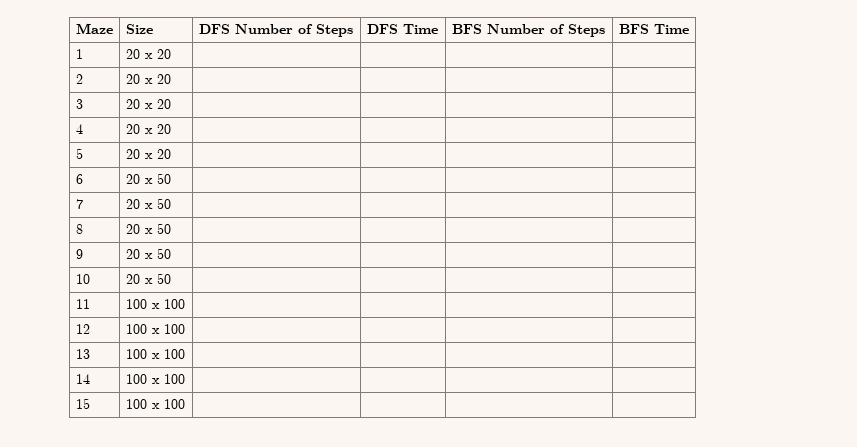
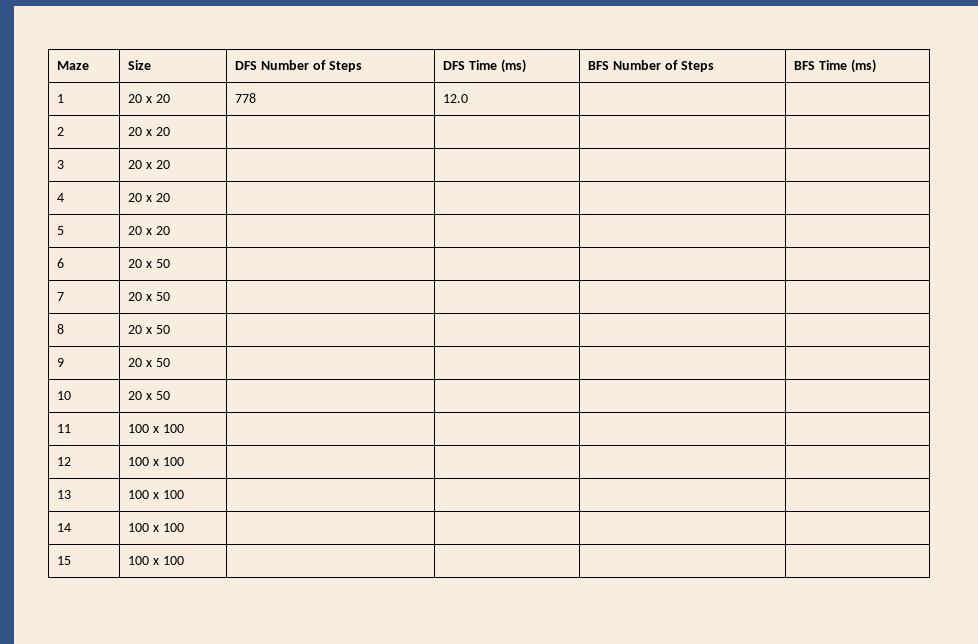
- Maze | Size | DFS Number of Steps | DFS Time | BFS Number of Steps | BFS Time
+ Maze | Size | DFS Number of Steps | DFS Time (ms) | BFS Number of Steps | BFS Time (ms)
- 1 | 20 x 20 | | | |
+ 1 | 20 x 20 | 778 | 12.0 | |

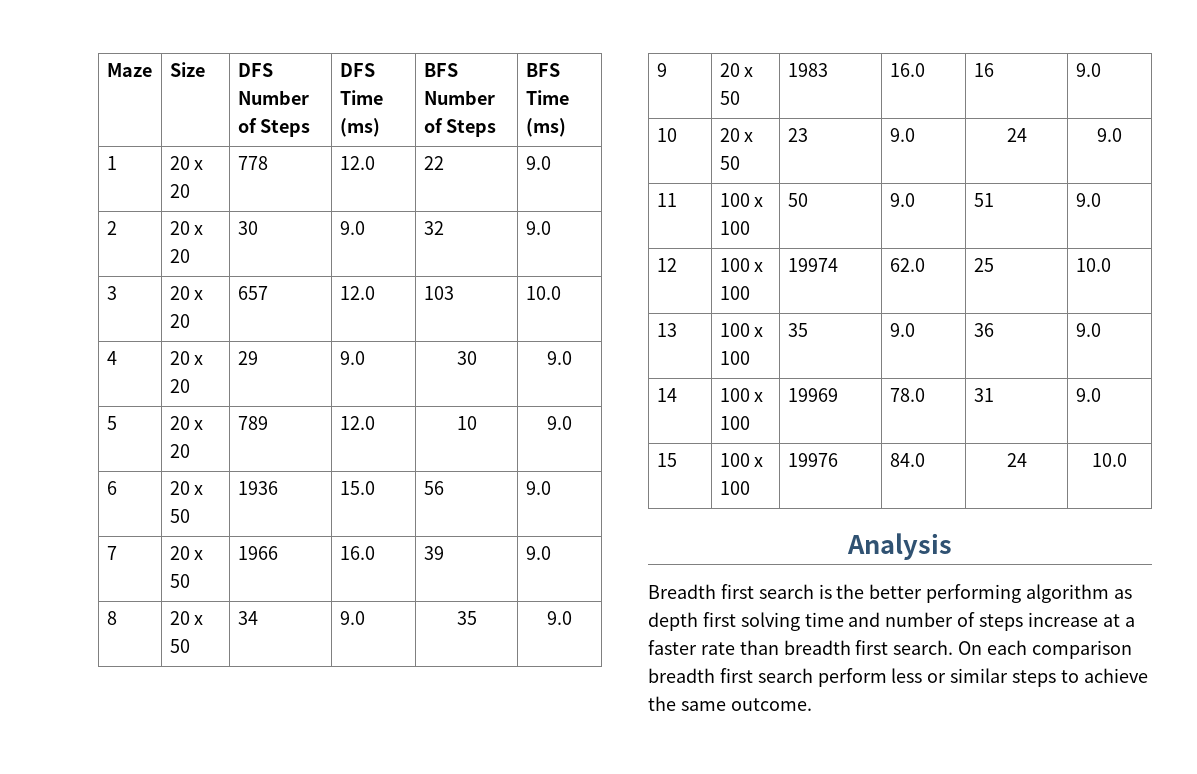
- 1 | 20 x 20 | 778 | 12.0 | |
+ 1 | 20 x 20 | 778 | 12.0 | 22 | 9.0
- 2 | 20 x 20 | | | |
+ 2 | 20 x 20 | 30 | 9.0 | 32 | 9.0
- 3 | 20 x 20 | | | |
+ 3 | 20 x 20 | 657 | 12.0 | 103 | 10.0
- 4 | 20 x 20 | | | |
+ 4 | 20 x 20 | 29 | 9.0 | 30 | 9.0
- 5 | 20 x 20 | | | |
+ 5 | 20 x 20 | 789 | 12.0 | 10 | 9.0
- 6 | 20 x 50 | | | |
+ 6 | 20 x 50 | 1936 | 15.0 | 56 | 9.0
- 7 | 20 x 50 | | | |
+ 7 | 20 x 50 | 1966 | 16.0 | 39 | 9.0
- 8 | 20 x 50 | | | |
+ 8 | 20 x 50 | 34 | 9.0 | 35 | 9.0
- 9 | 20 x 50 | | | |
+ 9 | 20 x 50 | 1983 | 16.0 | 16 | 9.0
- 10 | 20 x 50 | | | |
+ 10 | 20 x 50 | 23 | 9.0 | 24 | 9.0
- 11 | 100 x 100 | | | |
+ 11 | 100 x 100 | 50 | 9.0 | 51 | 9.0
- 12 | 100 x 100 | | | |
+ 12 | 100 x 100 | 19974 | 62.0 | 25 | 10.0
- 13 | 100 x 100 | | | |
+ 13 | 100 x 100 | 35 | 9.0 | 36 | 9.0
- 14 | 100 x 100 | | | |
+ 14 | 100 x 100 | 19969 | 78.0 | 31 | 9.0
- 15 | 100 x 100 | | | |
+ 15 | 100 x 100 | 19976 | 84.0 | 24 | 10.0
+ Analysis
+ Breadth first search is the better performing algorithm as depth first solving time and number of steps increase at a faster rate than breadth first search. On each comparison breadth first search perform less or similar steps to achieve the same outcome.

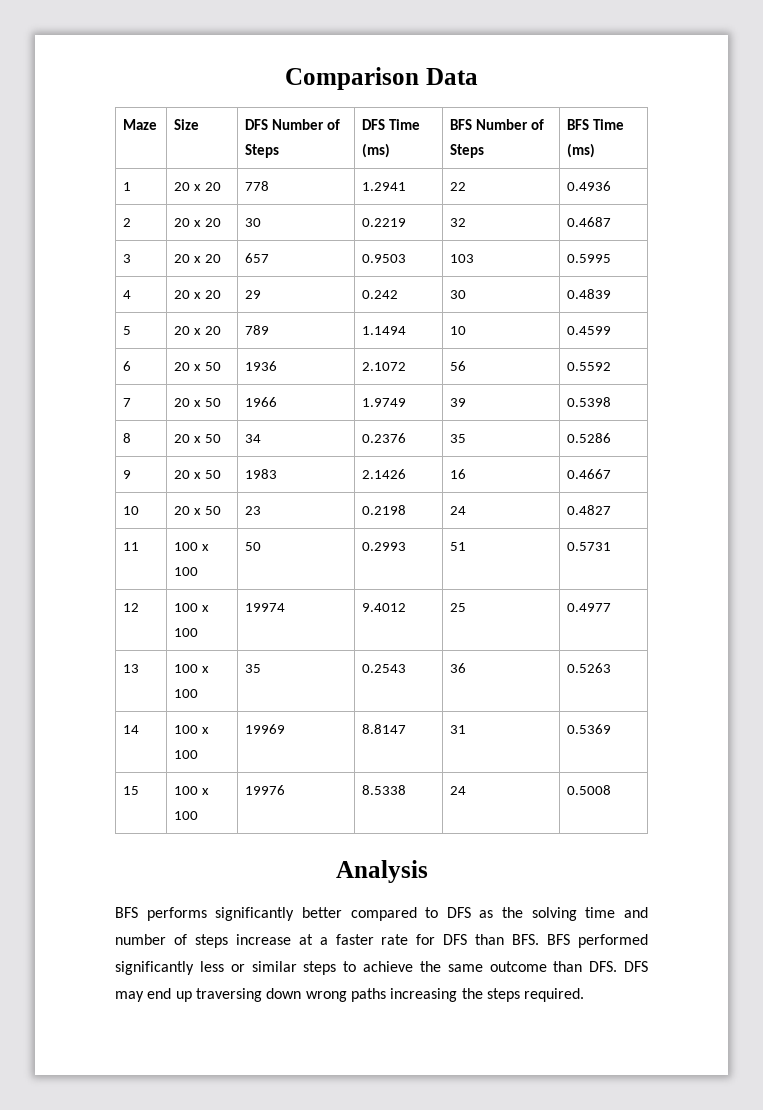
+ Comparison Data
- 1 | 20 x 20 | 778 | 12.0 | 22 | 9.0
+ 1 | 20 x 20 | 778 | 1.2941 | 22 | 0.4936
- 2 | 20 x 20 | 30 | 9.0 | 32 | 9.0
+ 2 | 20 x 20 | 30 | 0.2219 | 32 | 0.4687
- 3 | 20 x 20 | 657 | 12.0 | 103 | 10.0
+ 3 | 20 x 20 | 657 | 0.9503 | 103 | 0.5995
- 4 | 20 x 20 | 29 | 9.0 | 30 | 9.0
+ 4 | 20 x 20 | 29 | 0.242 | 30 | 0.4839
- 5 | 20 x 20 | 789 | 12.0 | 10 | 9.0
+ 5 | 20 x 20 | 789 | 1.1494 | 10 | 0.4599
- 6 | 20 x 50 | 1936 | 15.0 | 56 | 9.0
+ 6 | 20 x 50 | 1936 | 2.1072 | 56 | 0.5592
- 7 | 20 x 50 | 1966 | 16.0 | 39 | 9.0
+ 7 | 20 x 50 | 1966 | 1.9749 | 39 | 0.5398
- 8 | 20 x 50 | 34 | 9.0 | 35 | 9.0
+ 8 | 20 x 50 | 34 | 0.2376 | 35 | 0.5286
- 9 | 20 x 50 | 1983 | 16.0 | 16 | 9.0
+ 9 | 20 x 50 | 1983 | 2.1426 | 16 | 0.4667
- 10 | 20 x 50 | 23 | 9.0 | 24 | 9.0
+ 10 | 20 x 50 | 23 | 0.2198 | 24 | 0.4827
- 11 | 100 x 100 | 50 | 9.0 | 51 | 9.0
+ 11 | 100 x 100 | 50 | 0.2993 | 51 | 0.5731
- 12 | 100 x 100 | 19974 | 62.0 | 25 | 10.0
+ 12 | 100 x 100 | 19974 | 9.4012 | 25 | 0.4977
- 13 | 100 x 100 | 35 | 9.0 | 36 | 9.0
+ 13 | 100 x 100 | 35 | 0.2543 | 36 | 0.5263
- 14 | 100 x 100 | 19969 | 78.0 | 31 | 9.0
+ 14 | 100 x 100 | 19969 | 8.8147 | 31 | 0.5369
- 15 | 100 x 100 | 19976 | 84.0 | 24 | 10.0
+ 15 | 100 x 100 | 19976 | 8.5338 | 24 | 0.5008
- Breadth first search is the better performing algorithm as depth first solving time and number of steps increase at a faster rate than breadth first search. On each comparison breadth first search perform less or similar steps to achieve the same outcome.
+ BFS performs significantly better compared to DFS as the solving time and number of steps increase at a faster rate for DFS than BFS. BFS performed significantly less or similar steps to achieve the same outcome than DFS. DFS may end up traversing down wrong paths increasing the steps required.

